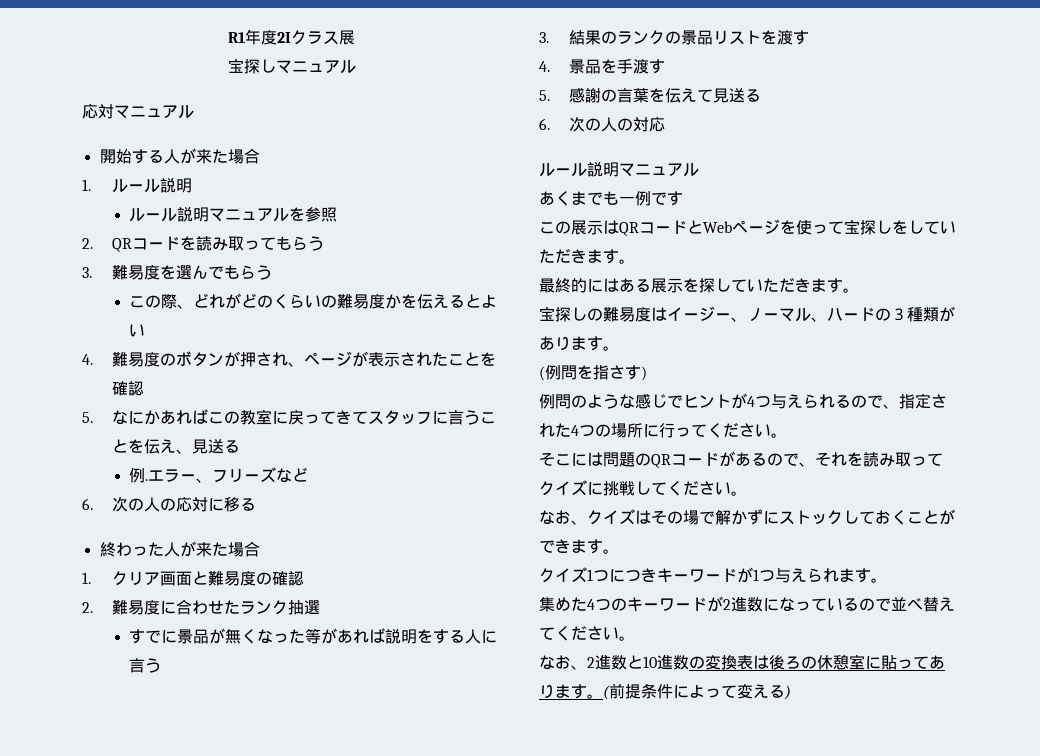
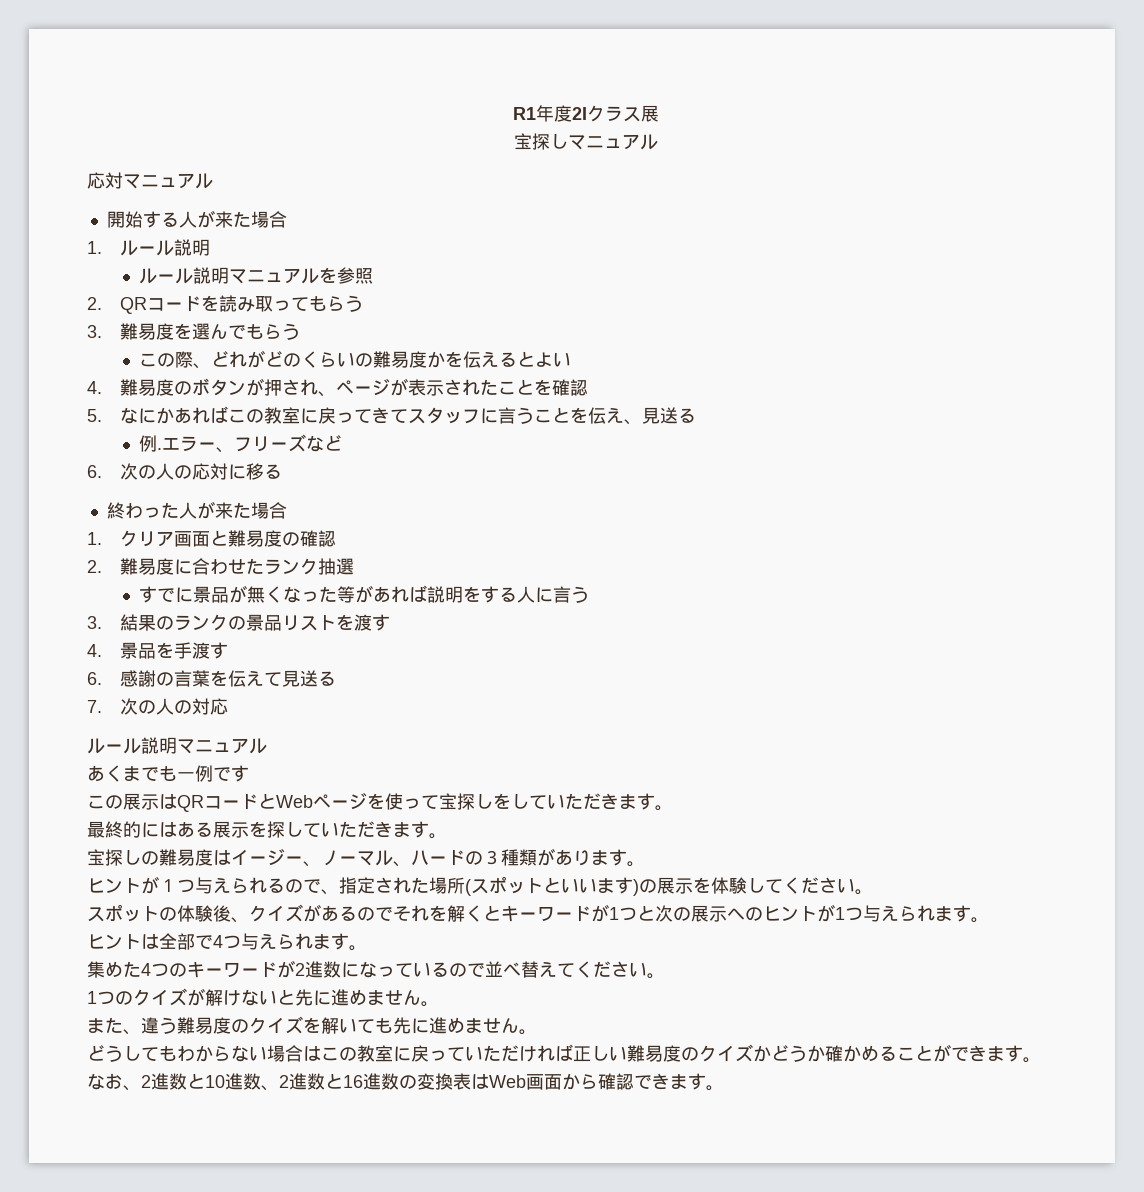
- 5.感謝の言葉を伝えて見送る
+ 6.感謝の言葉を伝えて見送る
- 6.次の人の対応
+ 7.次の人の対応
- (例問を指さす)
- 例問のような感じでヒントが4つ与えられるので、指定された4つの場所に行ってください。
- そこには問題のQRコードがあるので、それを読み取ってクイズに挑戦してください。
- なお、クイズはその場で解かずにストックしておくことができます。
- クイズ1つにつきキーワードが1つ与えられます。
+ ヒントが１つ与えられるので、指定された場所(スポットといいます)の展示を体験してください。
+ スポットの体験後、クイズがあるのでそれを解くとキーワードが1つと次の展示へのヒントが1つ与えられます。
+ ヒントは全部で4つ与えられます。
+ 1つのクイズが解けないと先に進めません。
+ また、違う難易度のクイズを解いても先に進めません。
+ どうしてもわからない場合はこの教室に戻っていただければ正しい難易度のクイズかどうか確かめることができます。
- なお、2進数と10進数の変換表は後ろの休憩室に貼ってあります。(前提条件によって変える)
+ なお、2進数と10進数、2進数と16進数の変換表はWeb画面から確認できます。

